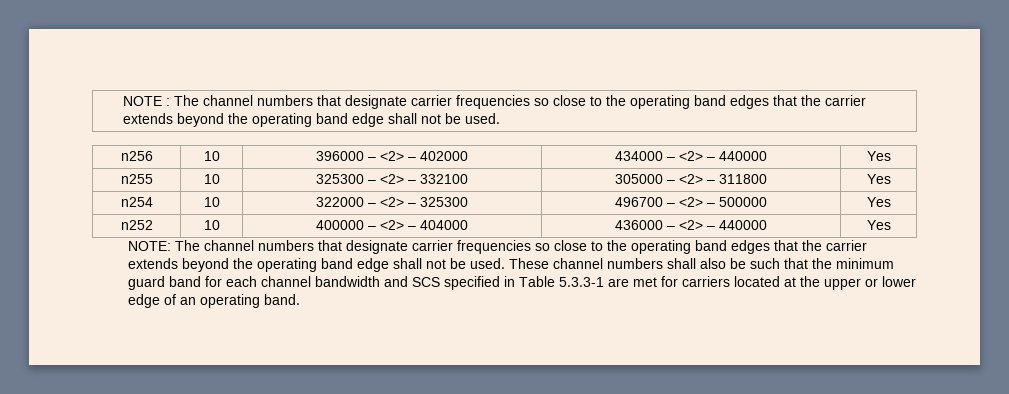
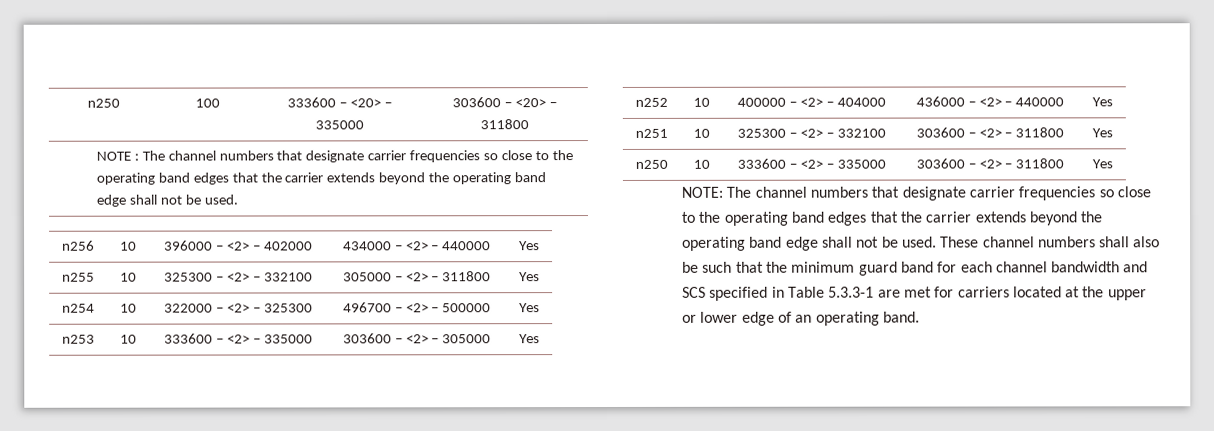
+ n250 | 100 | 333600 – <20> – 335000 | 303600 – <20> – 311800
+ n253 | 10 | 333600 – <2> – 335000 | 303600 – <2> – 305000 | Yes
+ n251 | 10 | 325300 – <2> – 332100 | 303600 – <2> – 311800 | Yes
+ n250 | 10 | 333600 – <2> – 335000 | 303600 – <2> – 311800 | Yes

